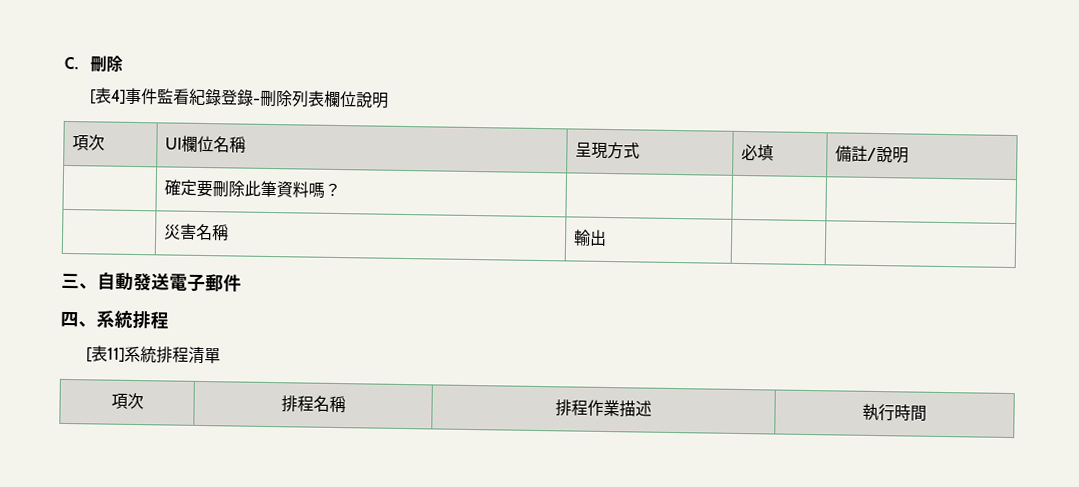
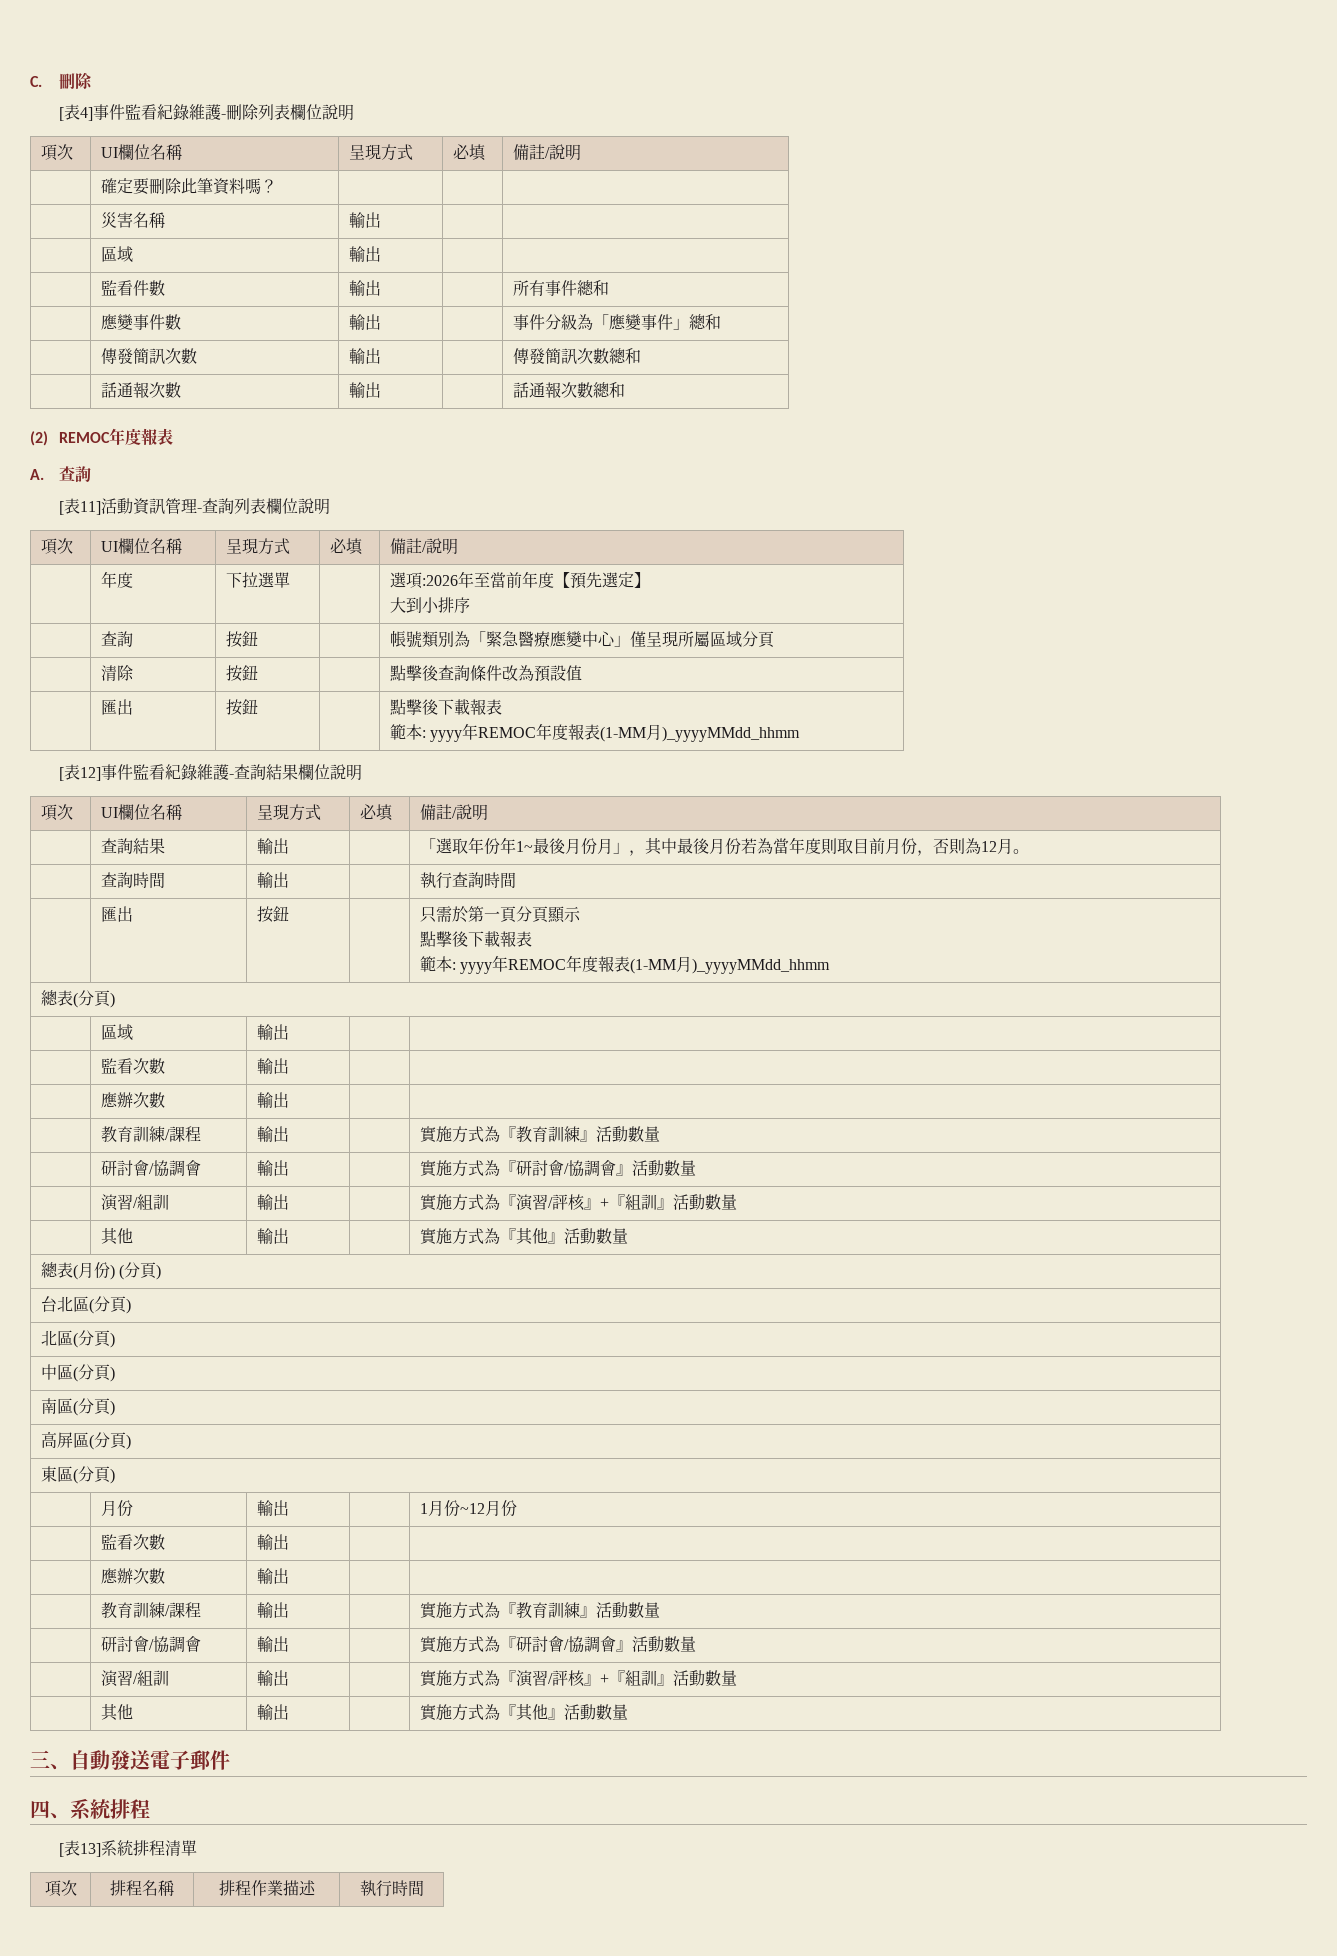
- [表4]事件監看紀錄登錄-刪除列表欄位說明
+ [表4]事件監看紀錄維護-刪除列表欄位說明
  | 災害名稱 | 輸出 | |
+ | 區域 | 輸出 | |
+ | 監看件數 | 輸出 | | 所有事件總和
+ | 應變事件數 | 輸出 | | 事件分級為「應變事件」總和
+ | 傳發簡訊次數 | 輸出 | | 傳發簡訊次數總和
+ | 話通報次數 | 輸出 | | 話通報次數總和
+ (2) REMOC年度報表
+ A.查詢
+ [表11]活動資訊管理-查詢列表欄位說明
+ 項次 | UI欄位名稱 | 呈現方式 | 必填 | 備註/說明
+ | 年度 | 下拉選單 | | 選項:2026年至當前年度【預先選定】
+ 大到小排序
+ | 查詢 | 按鈕 | | 帳號類別為「緊急醫療應變中心」僅呈現所屬區域分頁
+ | 清除 | 按鈕 | | 點擊後查詢條件改為預設值
+ | 匯出 | 按鈕 | | 點擊後下載報表
+ 範本: yyyy年REMOC年度報表(1-MM月)_yyyyMMdd_hhmm
+ [表12]事件監看紀錄維護-查詢結果欄位說明
+ 項次 | UI欄位名稱 | 呈現方式 | 必填 | 備註/說明
+ | 查詢結果 | 輸出 | | 「選取年份年1~最後月份月」，其中最後月份若為當年度則取目前月份，否則為12月。
+ | 查詢時間 | 輸出 | | 執行查詢時間
+ | 匯出 | 按鈕 | | 只需於第一頁分頁顯示
+ 點擊後下載報表
+ 範本: yyyy年REMOC年度報表(1-MM月)_yyyyMMdd_hhmm
+ 總表(分頁)
+ | 區域 | 輸出 | |
+ | 監看次數 | 輸出 | |
+ | 應辦次數 | 輸出 | |
+ | 教育訓練/課程 | 輸出 | | 實施方式為『教育訓練』活動數量
+ | 研討會/協調會 | 輸出 | | 實施方式為『研討會/協調會』活動數量
+ | 演習/組訓 | 輸出 | | 實施方式為『演習/評核』+『組訓』活動數量
+ | 其他 | 輸出 | | 實施方式為『其他』活動數量
+ 總表(月份) (分頁)
+ 台北區(分頁)
+ 北區(分頁)
+ 中區(分頁)
+ 南區(分頁)
+ 高屏區(分頁)
+ 東區(分頁)
+ | 月份 | 輸出 | | 1月份~12月份
+ | 監看次數 | 輸出 | |
+ | 應辦次數 | 輸出 | |
+ | 教育訓練/課程 | 輸出 | | 實施方式為『教育訓練』活動數量
+ | 研討會/協調會 | 輸出 | | 實施方式為『研討會/協調會』活動數量
+ | 演習/組訓 | 輸出 | | 實施方式為『演習/評核』+『組訓』活動數量
+ | 其他 | 輸出 | | 實施方式為『其他』活動數量
- [表11]系統排程清單
+ [表13]系統排程清單

